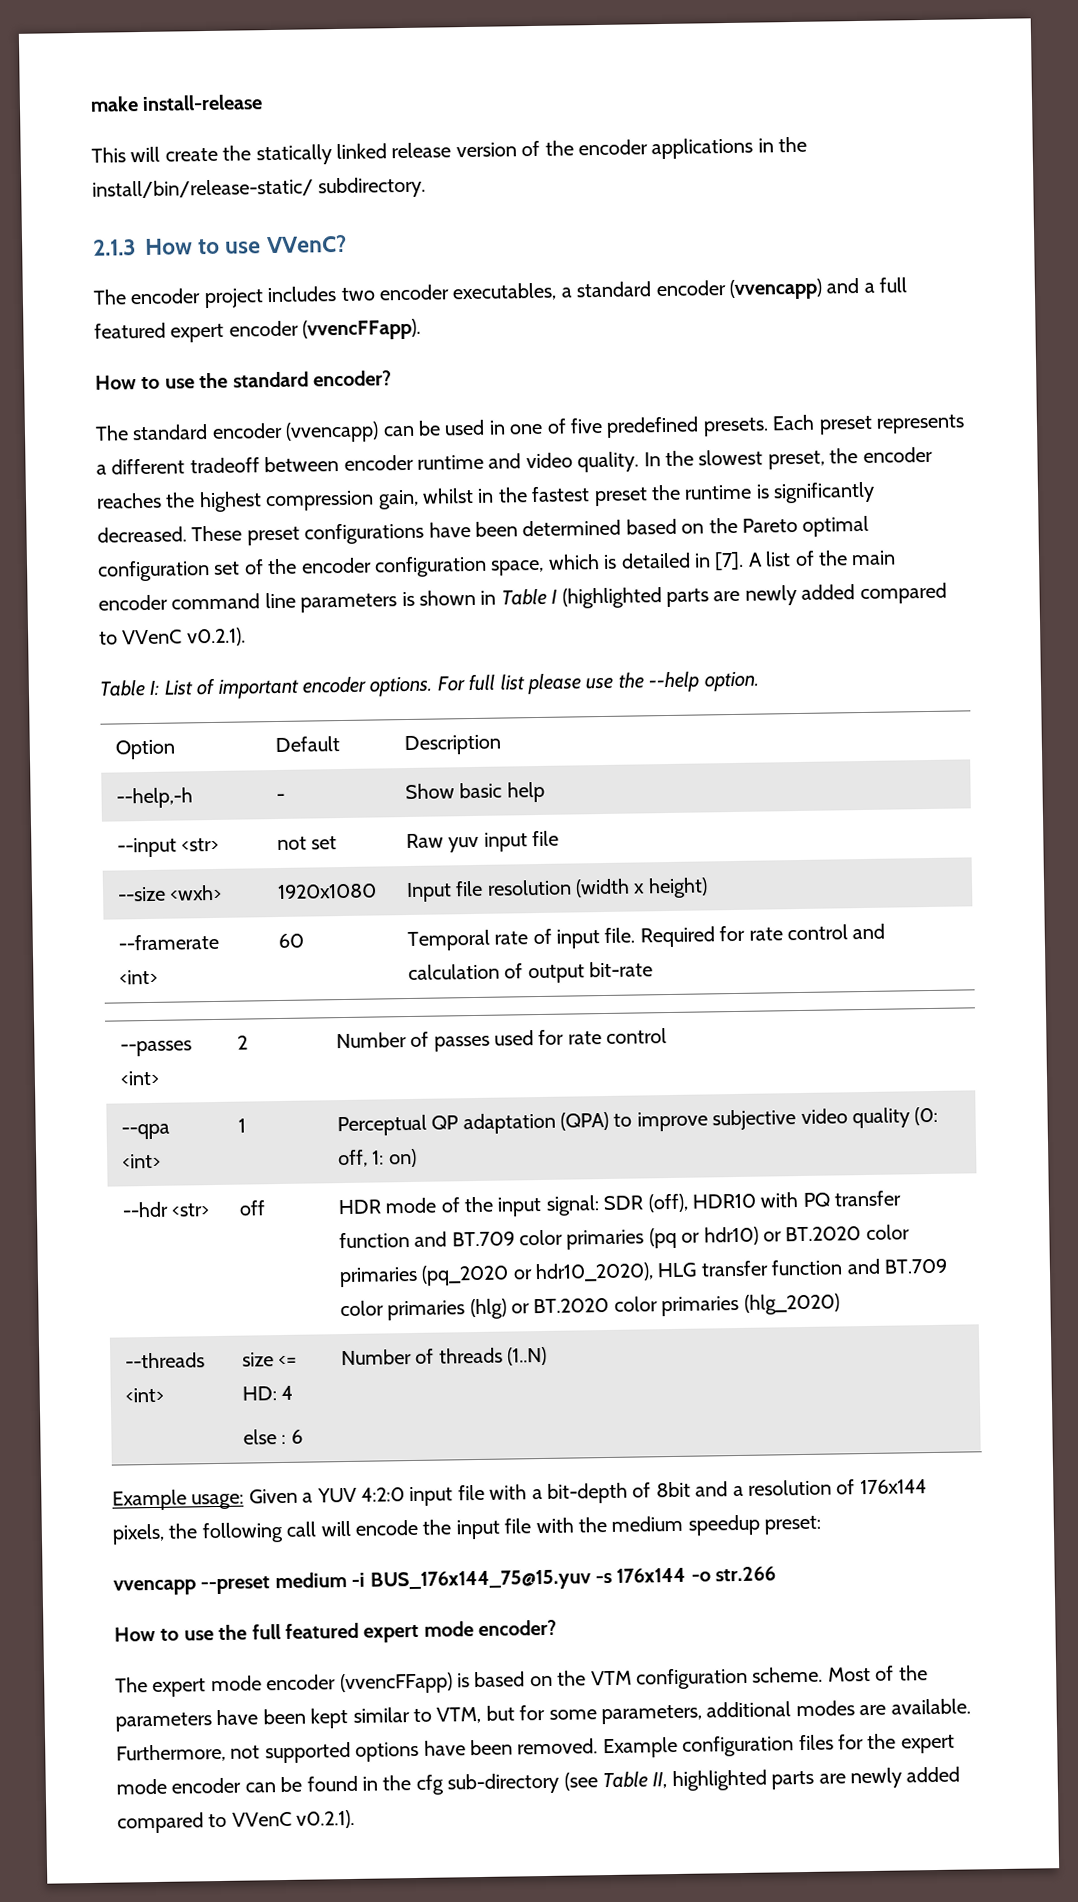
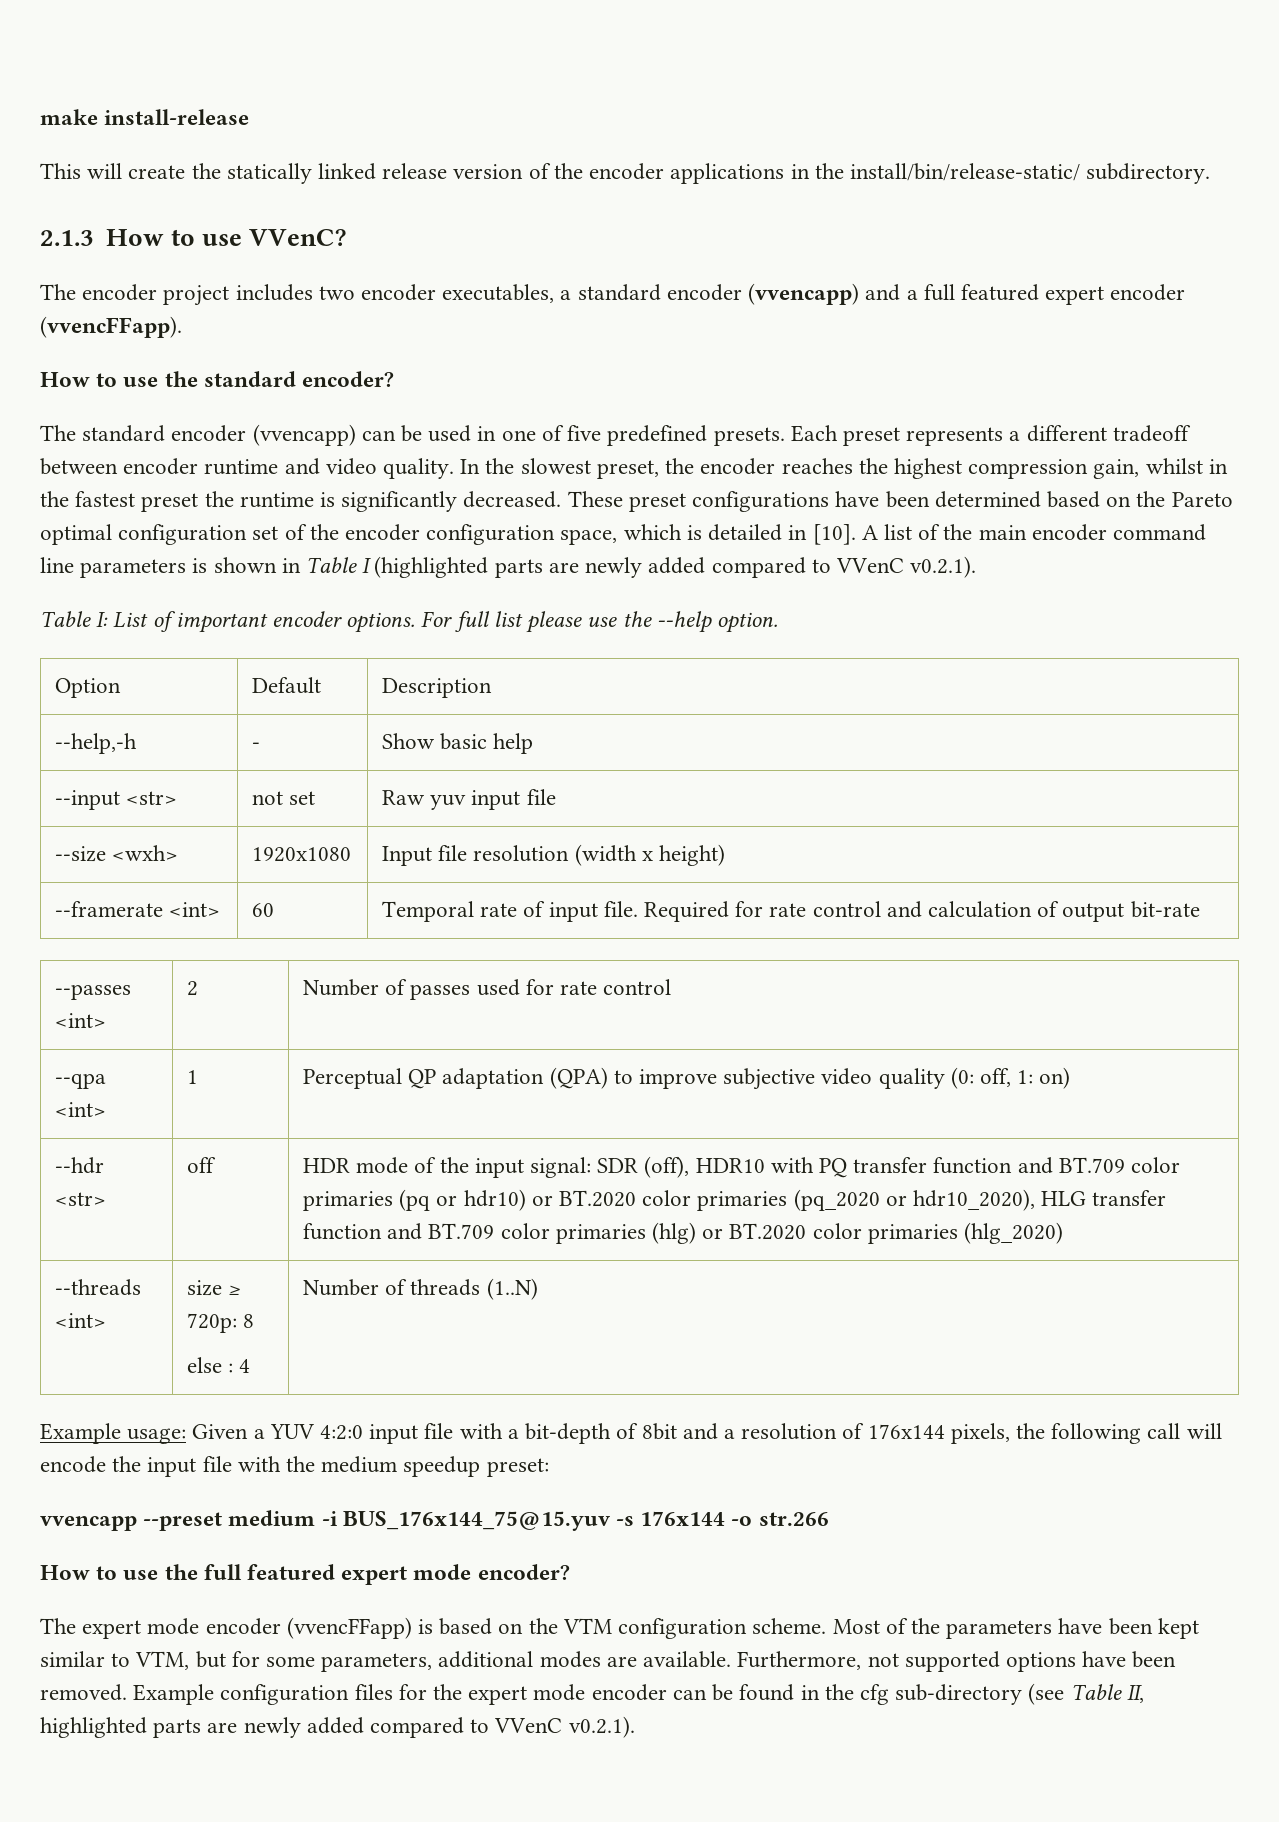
- These preset configurations have been determined based on the Pareto optimal configuration set of the encoder configuration space, which is detailed in [7].
+ These preset configurations have been determined based on the Pareto optimal configuration set of the encoder configuration space, which is detailed in [10].
- --threads <int> | size <= HD: 4
- else : 6 | Number of threads (1..N)
+ --threads <int> | size ≥ 720p: 8
+ else : 4 | Number of threads (1..N)

